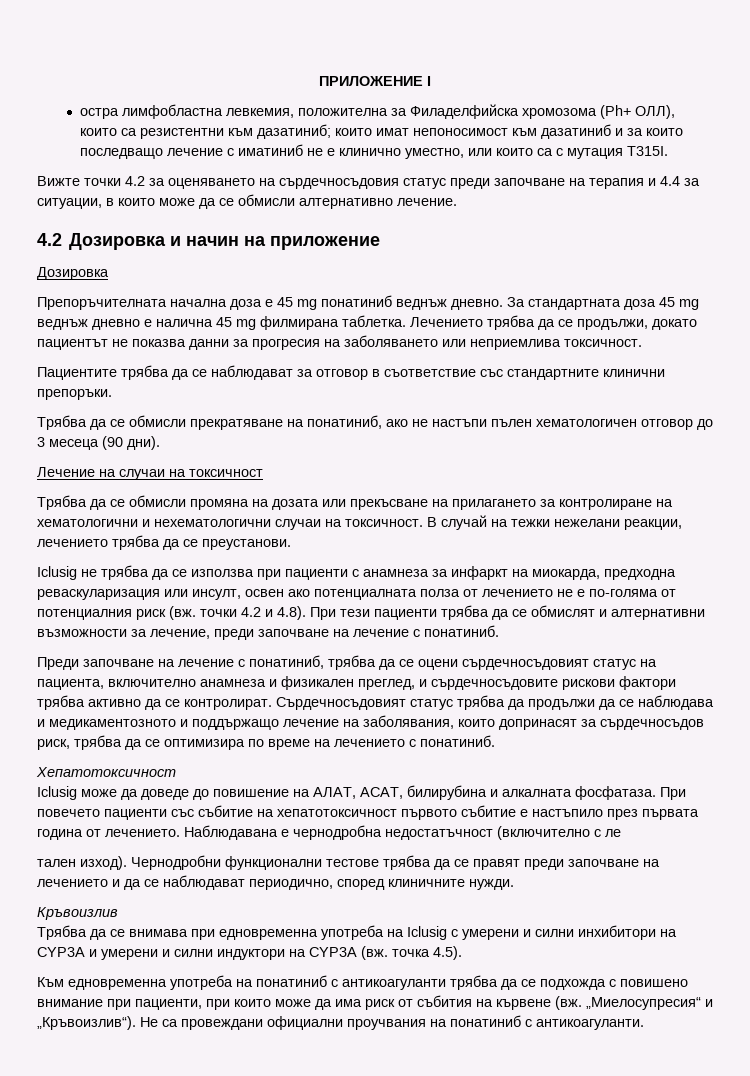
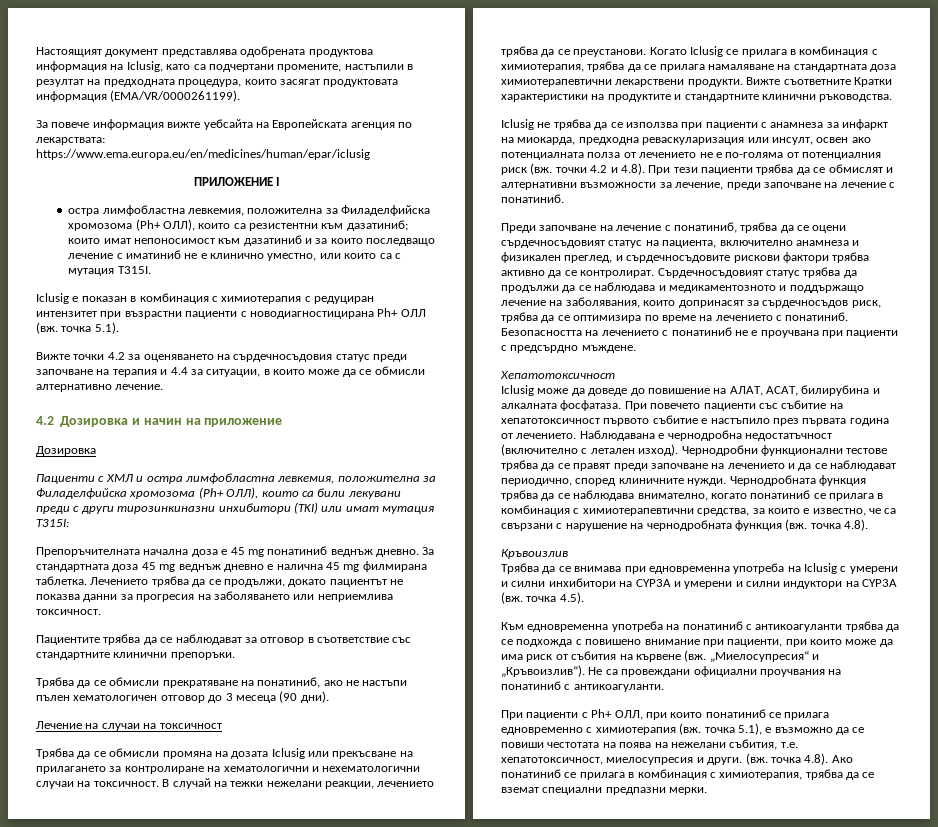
+ Настоящият документ представлява одобрената продуктова информация на Iclusig, като са подчертани промените, настъпили в резултат на предходната процедура, които засягат продуктовата информация (EMA/VR/0000261199).
+ За повече информация вижте уебсайта на Европейската агенция по лекарствата: https://www.ema.europa.eu/en/medicines/human/epar/iclusig
+ Iclusig е показан в комбинация с химиотерапия с редуциран интензитет при възрастни пациенти с новодиагностицирана Ph+ ОЛЛ (вж. точка 5.1).
+ Пациенти с ХМЛ и остра лимфобластна левкемия, положителна за Филаделфийска хромозома (Ph+ ОЛЛ), които са били лекувани преди с други тирозинкиназни инхибитори (TKI) или имат мутация Т315I:
- Трябва да се обмисли промяна на дозата или прекъсване на прилагането за контролиране на хематологични и нехематологични случаи на токсичност.
+ Трябва да се обмисли промяна на дозата Iclusig или прекъсване на прилагането за контролиране на хематологични и нехематологични случаи на токсичност.
+ Когато Iclusig се прилага в комбинация с химиотерапия, трябва да се прилага намаляване на стандартната доза химиотерапевтични лекарствени продукти. Вижте съответните Кратки характеристики на продуктите и стандартните клинични ръководства.
+ Безопасността на лечението с понатиниб не е проучвана при пациенти с предсърдно мъждене.
- Наблюдавана е чернодробна недостатъчност (включително с ле
- тален изход).
+ Наблюдавана е чернодробна недостатъчност (включително с летален изход).
+ Чернодробната функция трябва да се наблюдава внимателно, когато понатиниб се прилага в комбинация с химиотерапевтични средства, за които е известно, че са свързани с нарушение на чернодробната функция (вж. точка 4.8).
+ При пациенти с Ph+ ОЛЛ, при които понатиниб се прилага едновременно с химиотерапия (вж. точка 5.1), е възможно да се повиши честотата на поява на нежелани събития, т.е. хепатотоксичност, миелосупресия и други. (вж. точка 4.8). Ако понатиниб се прилага в комбинация с химиотерапия, трябва да се вземат специални предпазни мерки.

